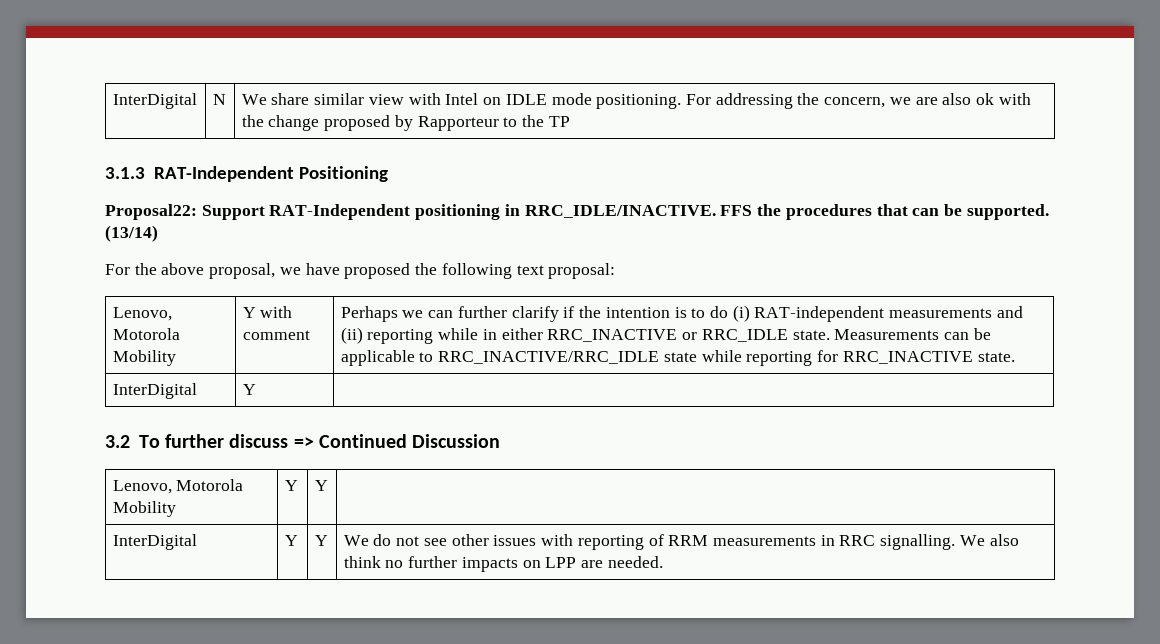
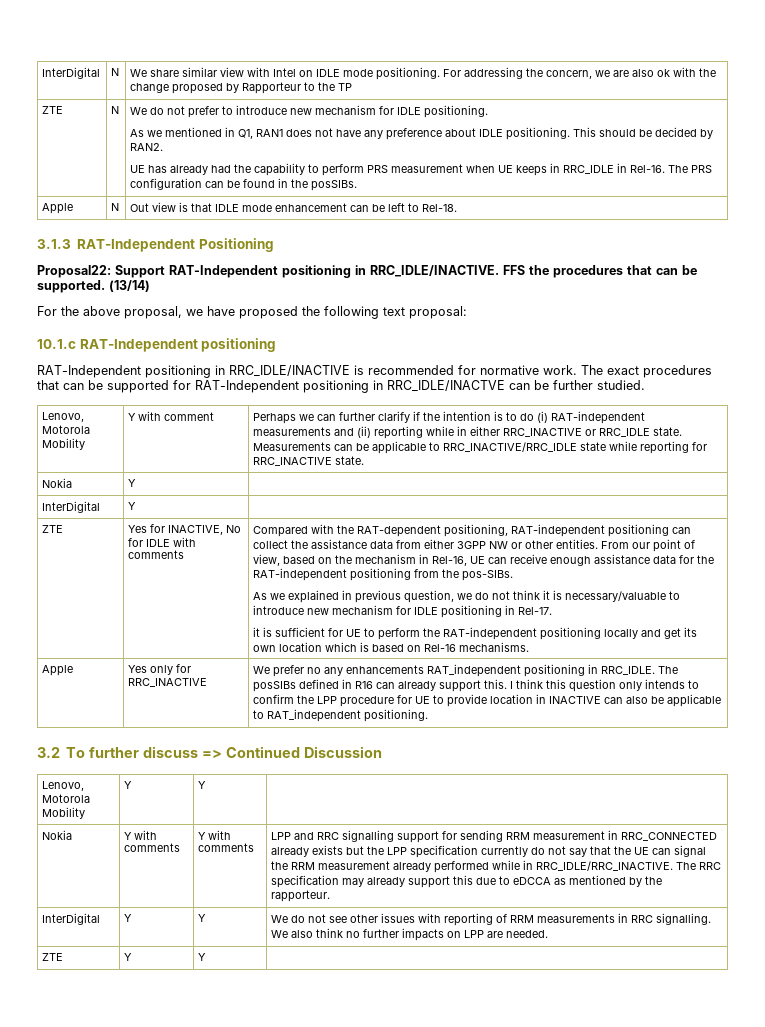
+ ZTE | N | We do not prefer to introduce new mechanism for IDLE positioning.
+ As we mentioned in Q1, RAN1 does not have any preference about IDLE positioning. This should be decided by RAN2.
+ UE has already had the capability to perform PRS measurement when UE keeps in RRC_IDLE in Rel-16. The PRS configuration can be found in the posSIBs.
+ Apple | N | Out view is that IDLE mode enhancement can be left to Rel-18.
+ 10.1.c RAT-Independent positioning
+ RAT-Independent positioning in RRC_IDLE/INACTIVE is recommended for normative work. The exact procedures that can be supported for RAT-Independent positioning in RRC_IDLE/INACTVE can be further studied.
  Measurements can be applicable to RRC_INACTIVE/RRC_IDLE state while reporting for RRC_INACTIVE state.
+ Nokia | Y |
  InterDigital | Y |
+ ZTE | Yes for INACTIVE, No for IDLE with comments | Compared with the RAT-dependent positioning, RAT-independent positioning can collect the assistance data from either 3GPP NW or other entities. From our point of view, based on the mechanism in Rel-16, UE can receive enough assistance data for the RAT-independent positioning from the pos-SIBs.
+ As we explained in previous question, we do not think it is necessary/valuable to introduce new mechanism for IDLE positioning in Rel-17.
+ it is sufficient for UE to perform the RAT-independent positioning locally and get its own location which is based on Rel-16 mechanisms.
+ Apple | Yes only for RRC_INACTIVE | We prefer no any enhancements RAT_independent positioning in RRC_IDLE. The posSIBs defined in R16 can already support this. I think this question only intends to confirm the LPP procedure for UE to provide location in INACTIVE can also be applicable to RAT_independent positioning.
+ Nokia | Y with comments | Y with comments | LPP and RRC signalling support for sending RRM measurement in RRC_CONNECTED already exists but the LPP specification currently do not say that the UE can signal the RRM measurement already performed while in RRC_IDLE/RRC_INACTIVE. The RRC specification may already support this due to eDCCA as mentioned by the rapporteur.
+ ZTE | Y | Y |

